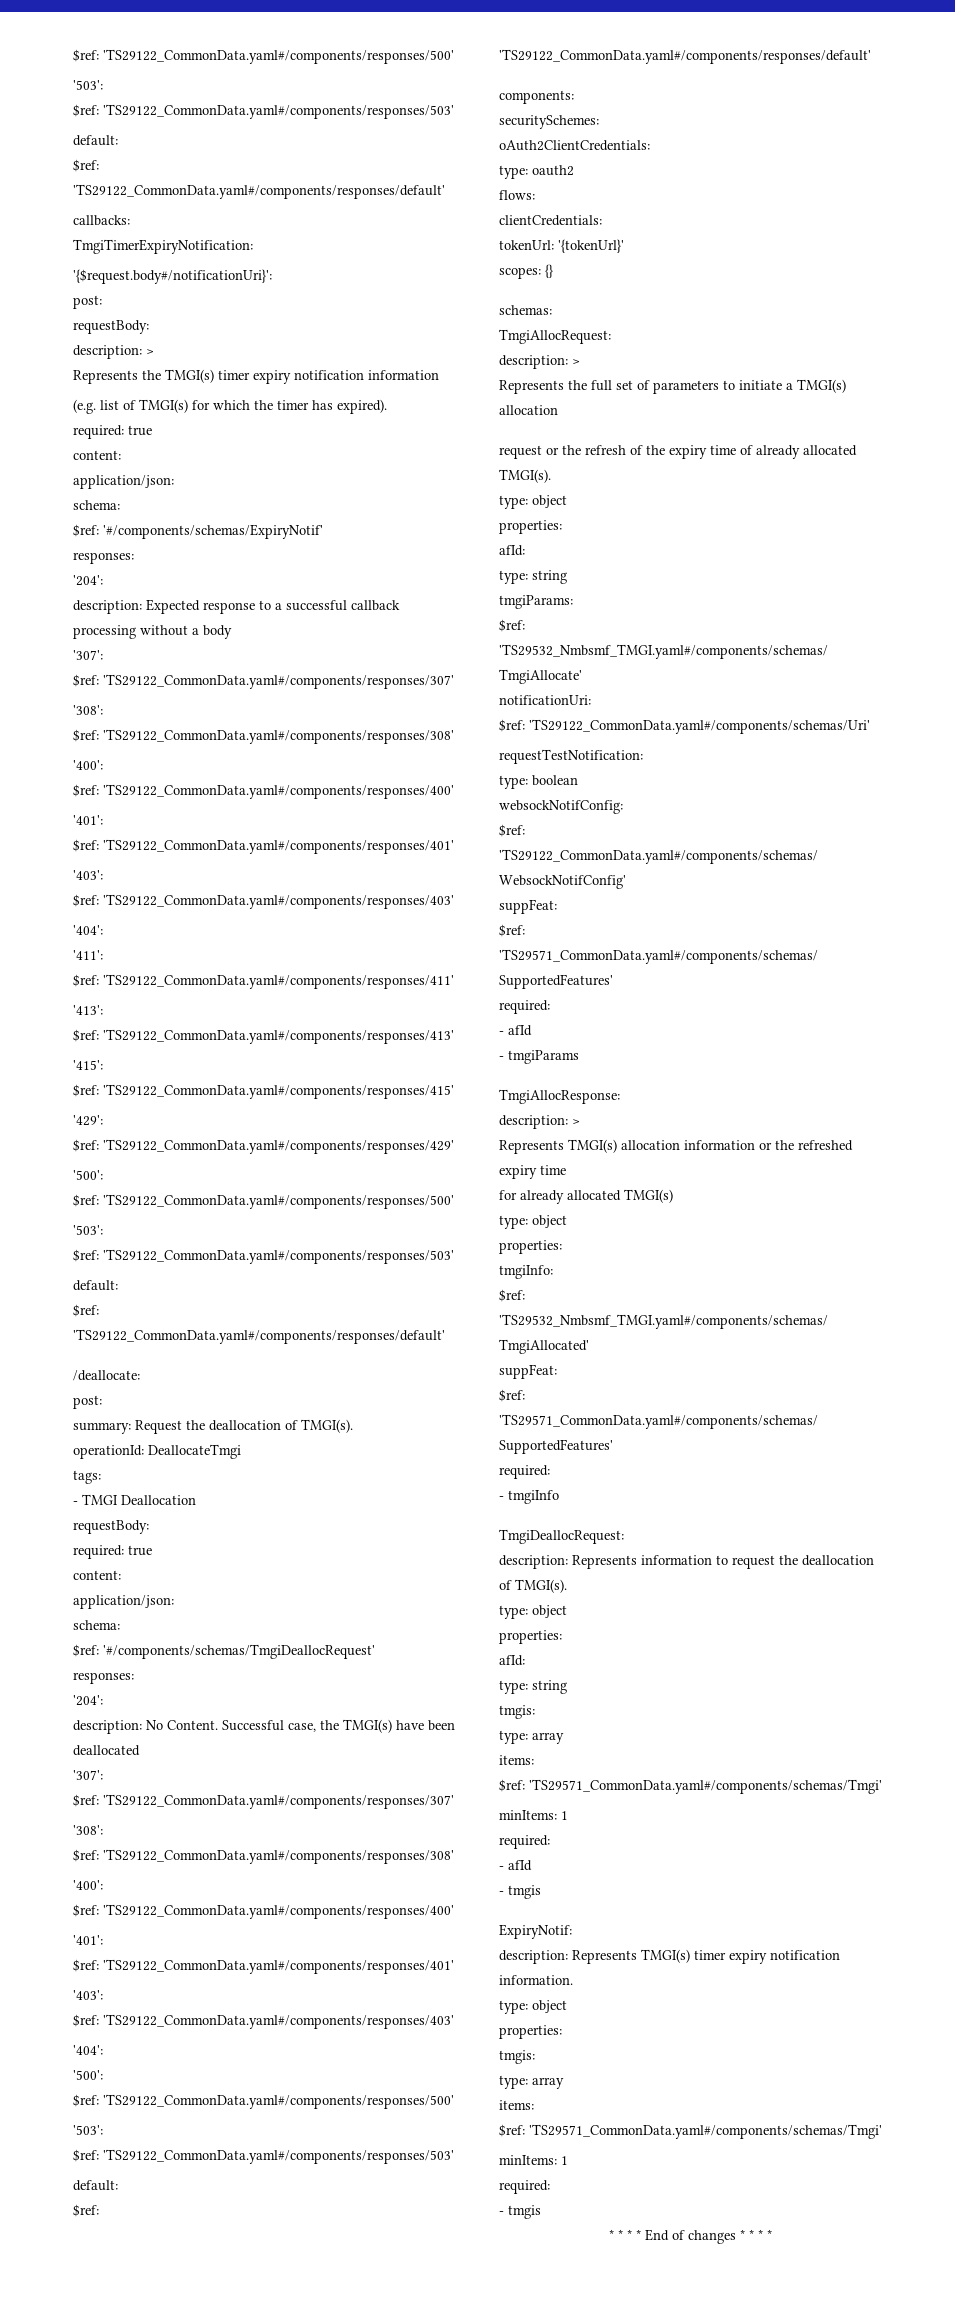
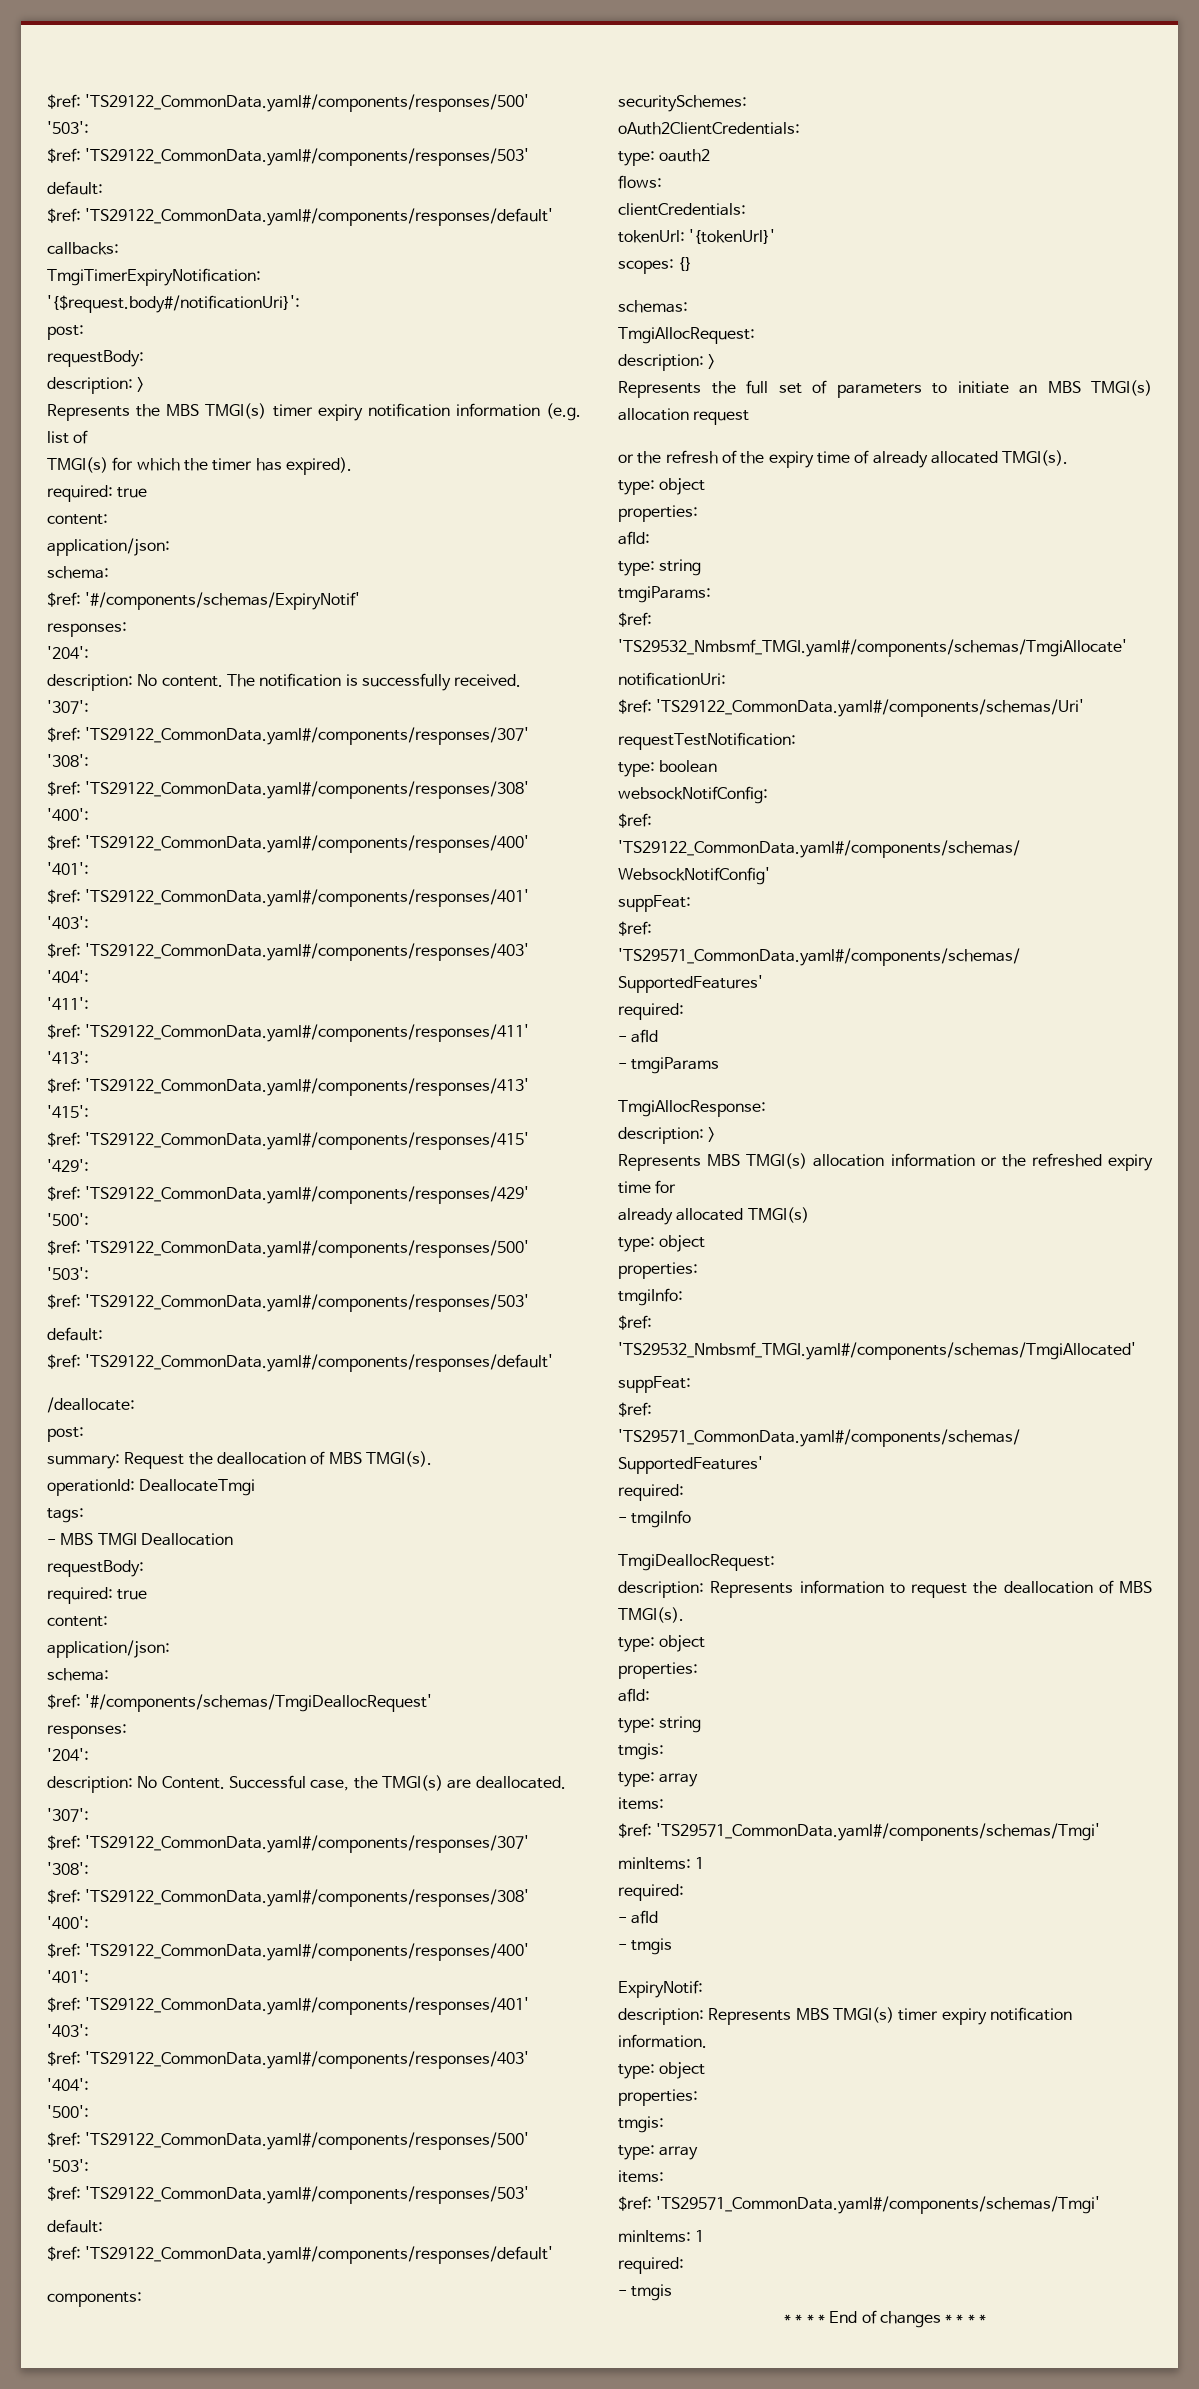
- Represents the TMGI(s) timer expiry notification information
- (e.g. list of TMGI(s) for which the timer has expired).
+ Represents the MBS TMGI(s) timer expiry notification information (e.g. list of
+ TMGI(s) for which the timer has expired).
- description: Expected response to a successful callback processing without a body
+ description: No content. The notification is successfully received.
- summary: Request the deallocation of TMGI(s).
+ summary: Request the deallocation of MBS TMGI(s).
- - TMGI Deallocation
+ - MBS TMGI Deallocation
- Successful case, the TMGI(s) have been deallocated
+ Successful case, the TMGI(s) are deallocated.
- Represents the full set of parameters to initiate a TMGI(s) allocation
- request or the refresh of the expiry time of already allocated TMGI(s).
+ Represents the full set of parameters to initiate an MBS TMGI(s) allocation request
+ or the refresh of the expiry time of already allocated TMGI(s).
- Represents TMGI(s) allocation information or the refreshed expiry time
- for already allocated TMGI(s)
+ Represents MBS TMGI(s) allocation information or the refreshed expiry time for
+ already allocated TMGI(s)
- description: Represents information to request the deallocation of TMGI(s).
+ description: Represents information to request the deallocation of MBS TMGI(s).
- description: Represents TMGI(s) timer expiry notification information.
+ description: Represents MBS TMGI(s) timer expiry notification information.

